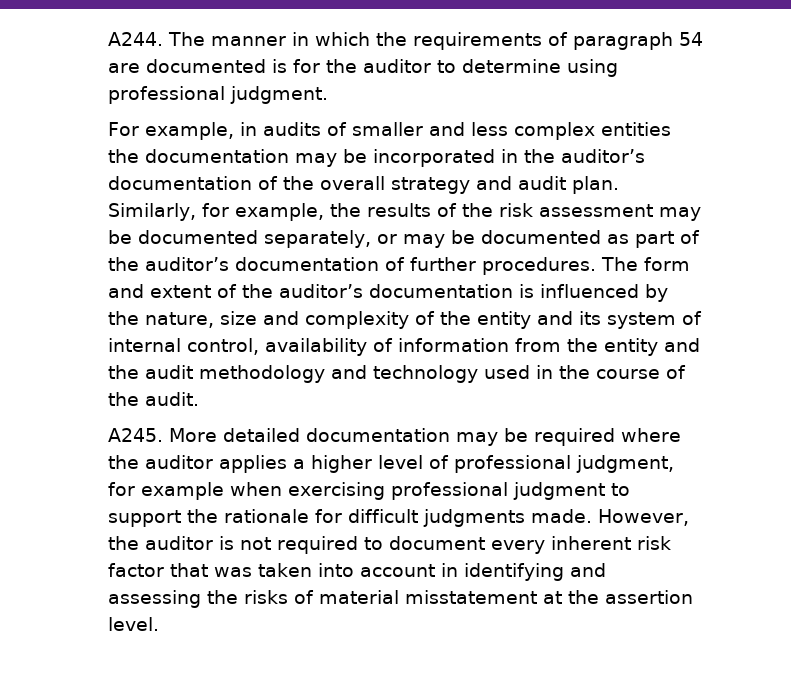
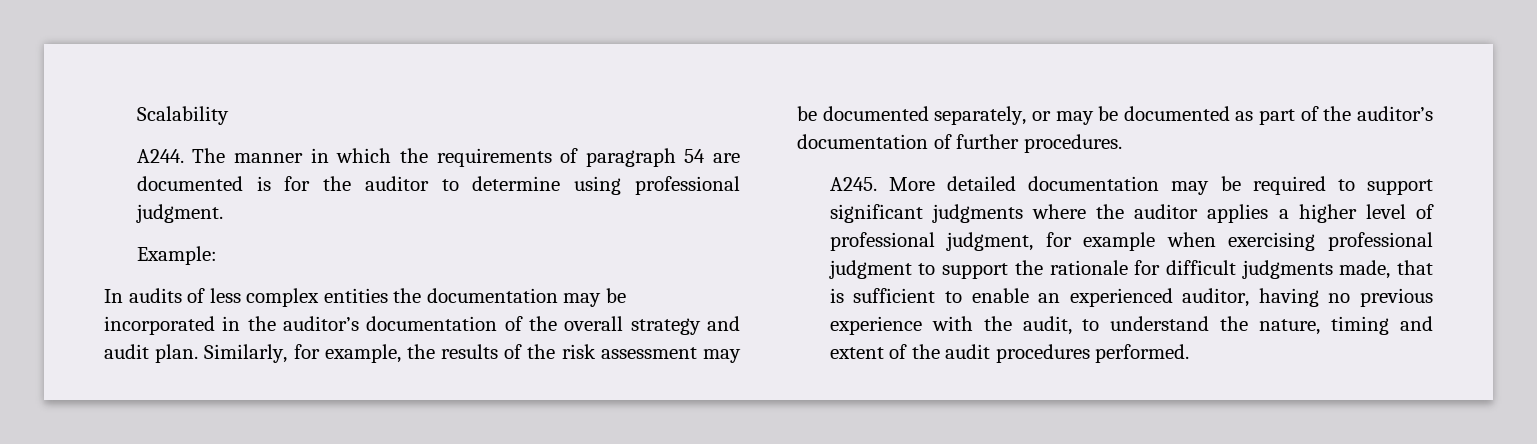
+ Scalability
- For example, in audits of smaller and less complex entities the documentation may be incorporated in the auditor’s documentation of the overall strategy and audit plan.
+ Example:
+ In audits of less complex entities the documentation may be incorporated in the auditor’s documentation of the overall strategy and audit plan.
- The form and extent of the auditor’s documentation is influenced by the nature, size and complexity of the entity and its system of internal control, availability of information from the entity and the audit methodology and technology used in the course of the audit.
- More detailed documentation may be required where the auditor applies a higher level of professional judgment, for example when exercising professional judgment to support the rationale for difficult judgments made. However, the auditor is not required to document every inherent risk factor that was taken into account in identifying and assessing the risks of material misstatement at the assertion level.
+ More detailed documentation may be required to support significant judgments where the auditor applies a higher level of professional judgment, for example when exercising professional judgment to support the rationale for difficult judgments made, that is sufficient to enable an experienced auditor, having no previous experience with the audit, to understand the nature, timing and extent of the audit procedures performed.

